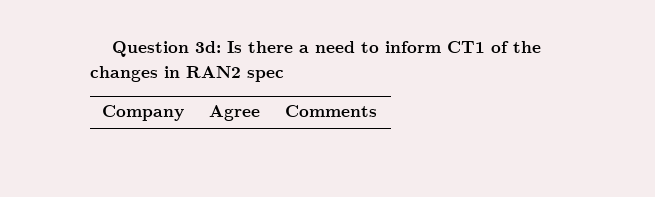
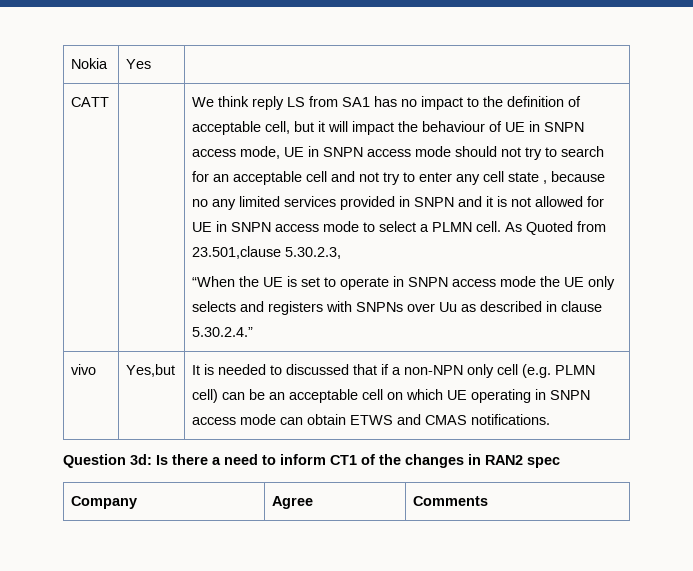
+ Nokia | Yes |
+ CATT | | We think reply LS from SA1 has no impact to the definition of acceptable cell, but it will impact the behaviour of UE in SNPN access mode, UE in SNPN access mode should not try to search for an acceptable cell and not try to enter any cell state , because no any limited services provided in SNPN and it is not allowed for UE in SNPN access mode to select a PLMN cell. As Quoted from 23.501,clause 5.30.2.3,
+ “When the UE is set to operate in SNPN access mode the UE only selects and registers with SNPNs over Uu as described in clause 5.30.2.4.”
+ vivo | Yes,but | It is needed to discussed that if a non-NPN only cell (e.g. PLMN cell) can be an acceptable cell on which UE operating in SNPN access mode can obtain ETWS and CMAS notifications.

